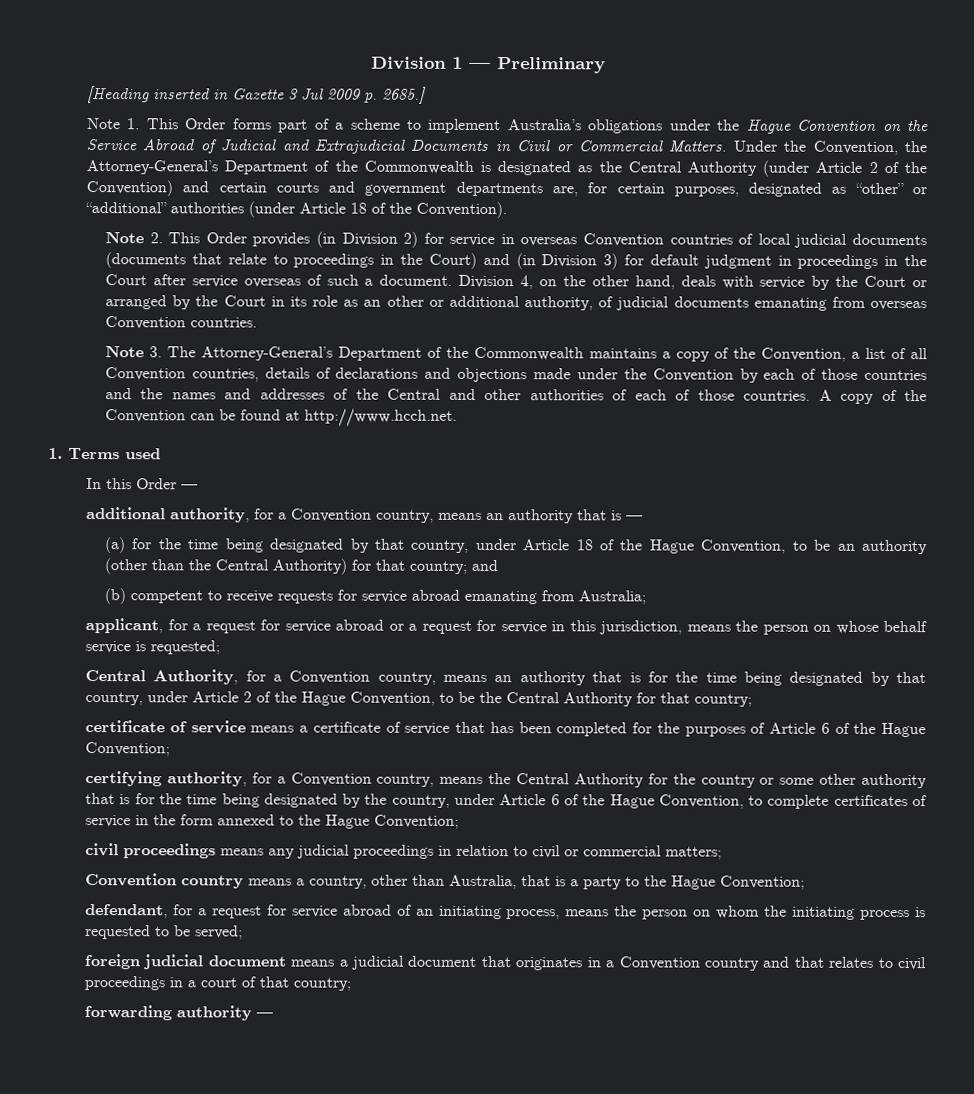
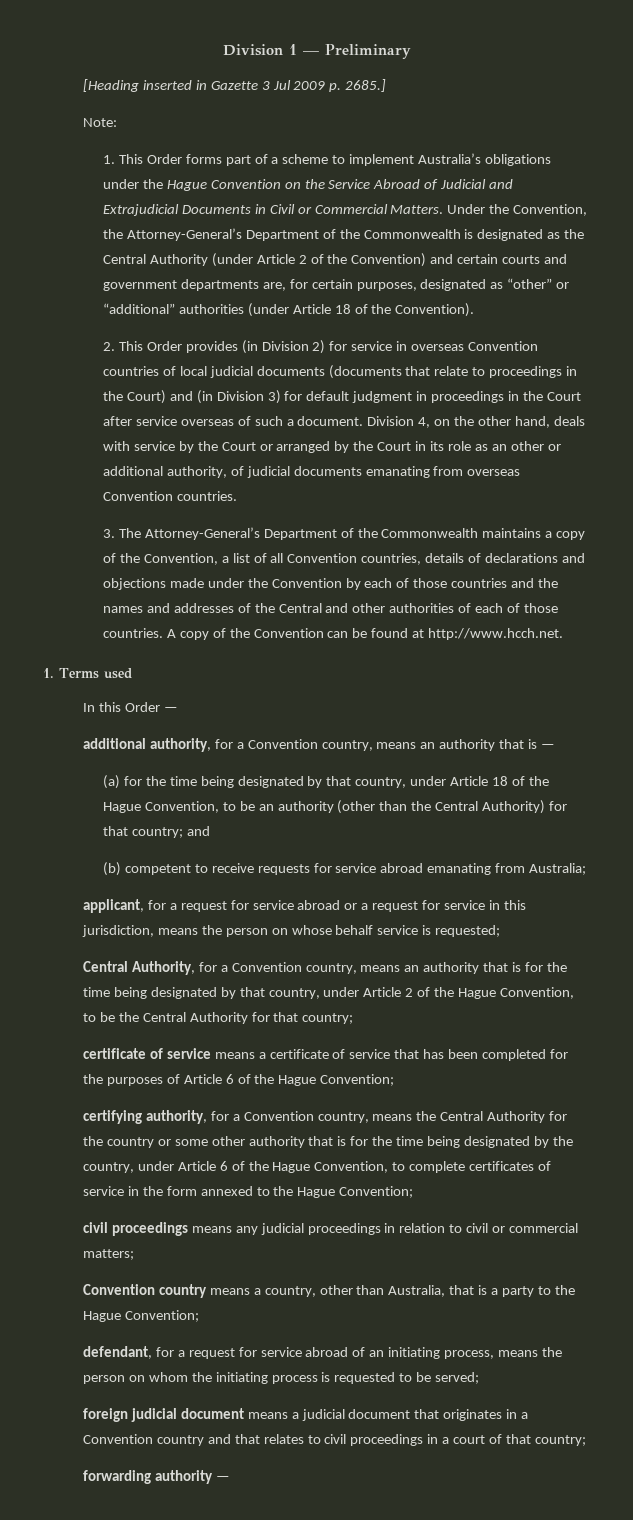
- Note 1. This Order forms part of a scheme to implement Australia’s obligations under the Hague Convention on the Service Abroad of Judicial and Extrajudicial Documents in Civil or Commercial Matters.
+ Note:
+ 1. This Order forms part of a scheme to implement Australia’s obligations under the Hague Convention on the Service Abroad of Judicial and Extrajudicial Documents in Civil or Commercial Matters.
- Note 2. This Order provides (in Division 2) for service in overseas Convention countries of local judicial documents (documents that relate to proceedings in the Court) and (in Division 3) for default judgment in proceedings in the Court after service overseas of such a document.
+ 2. This Order provides (in Division 2) for service in overseas Convention countries of local judicial documents (documents that relate to proceedings in the Court) and (in Division 3) for default judgment in proceedings in the Court after service overseas of such a document.
- Note 3. The Attorney-General’s Department of the Commonwealth maintains a copy of the Convention, a list of all Convention countries, details of declarations and objections made under the Convention by each of those countries and the names and addresses of the Central and other authorities of each of those countries.
+ 3. The Attorney-General’s Department of the Commonwealth maintains a copy of the Convention, a list of all Convention countries, details of declarations and objections made under the Convention by each of those countries and the names and addresses of the Central and other authorities of each of those countries.

